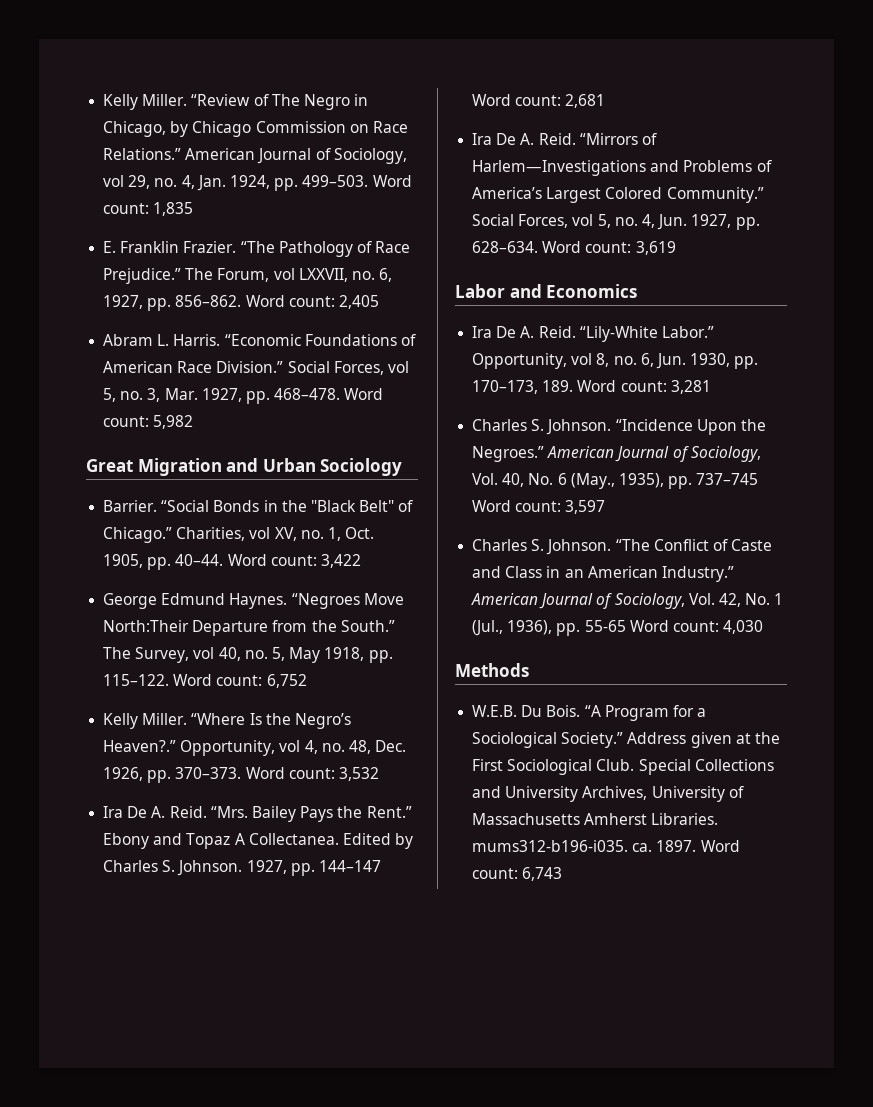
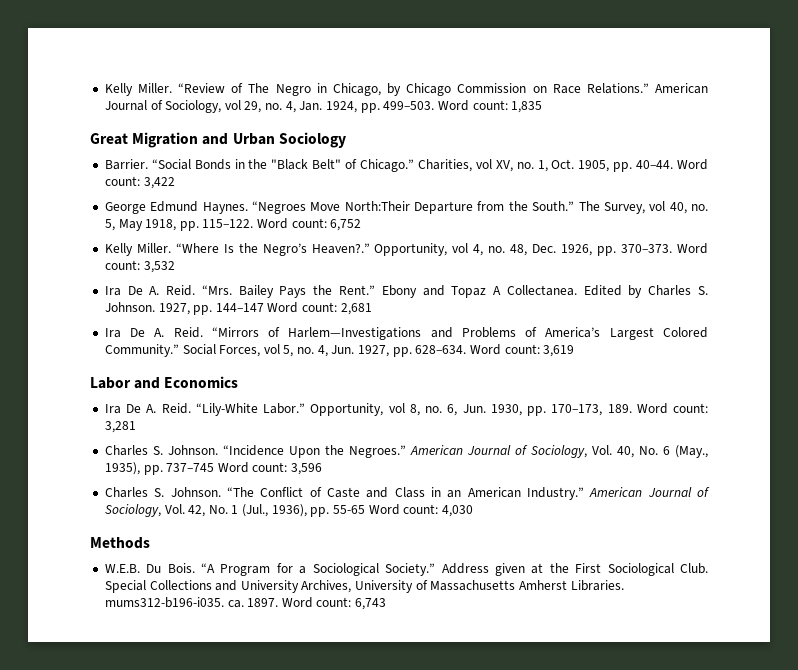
- E. Franklin Frazier. “The Pathology of Race Prejudice.” The Forum, vol LXXVII, no. 6, 1927, pp. 856–862. Word count: 2,405
- Abram L. Harris. “Economic Foundations of American Race Division.” Social Forces, vol 5, no. 3, Mar. 1927, pp. 468–478. Word count: 5,982
- American Journal of Sociology, Vol. 40, No. 6 (May., 1935), pp. 737–745 Word count: 3,597
+ American Journal of Sociology, Vol. 40, No. 6 (May., 1935), pp. 737–745 Word count: 3,596

